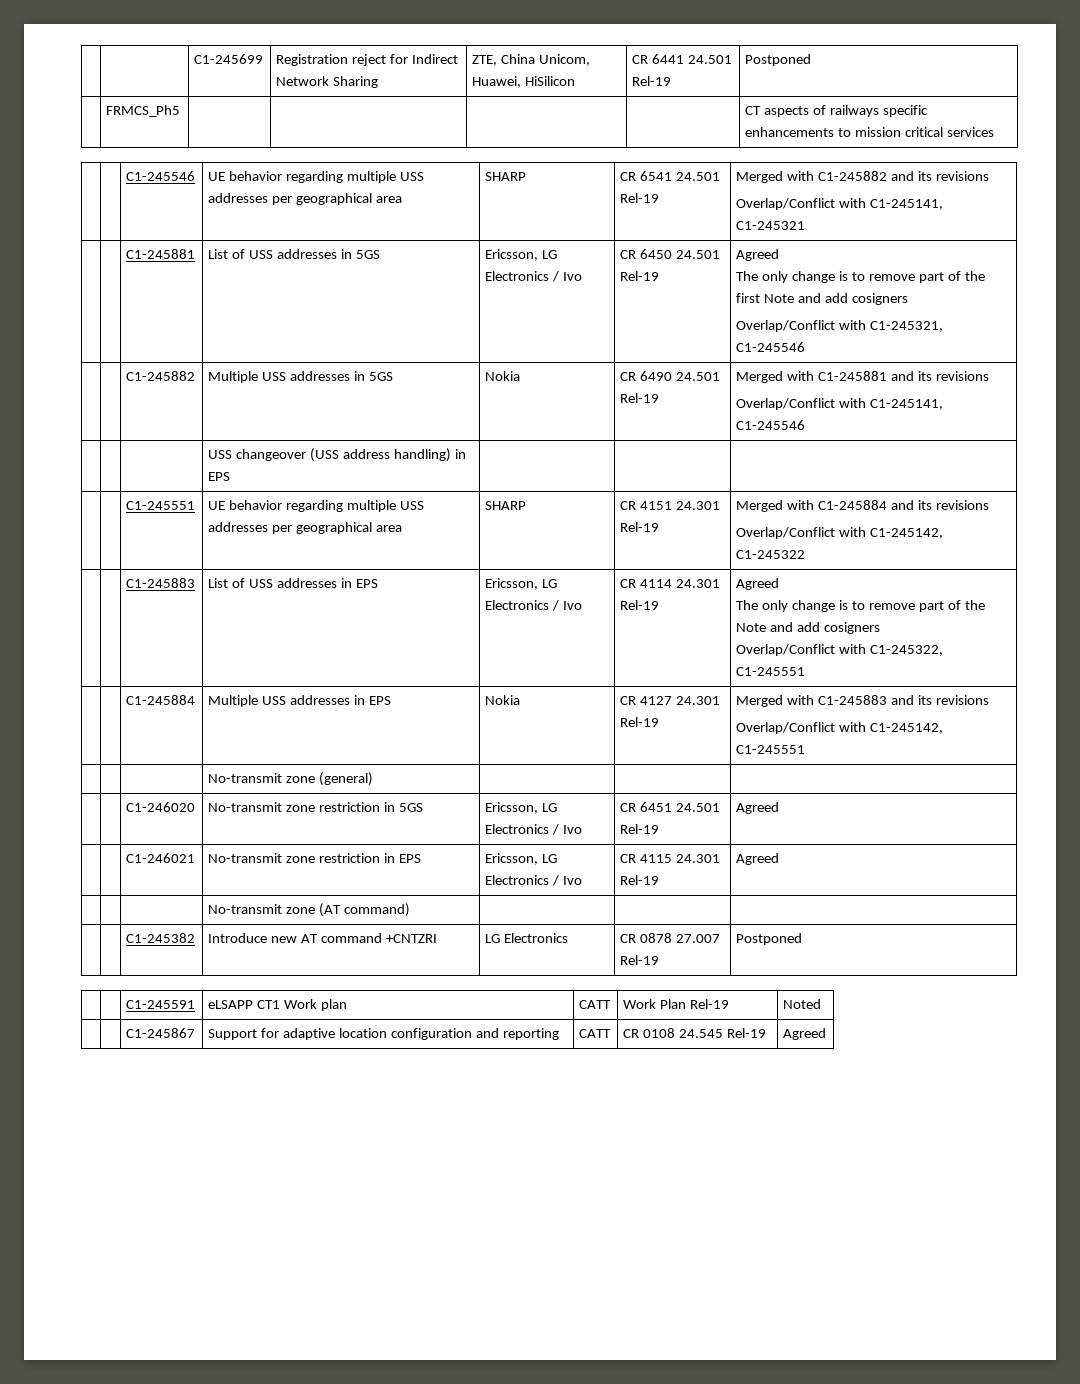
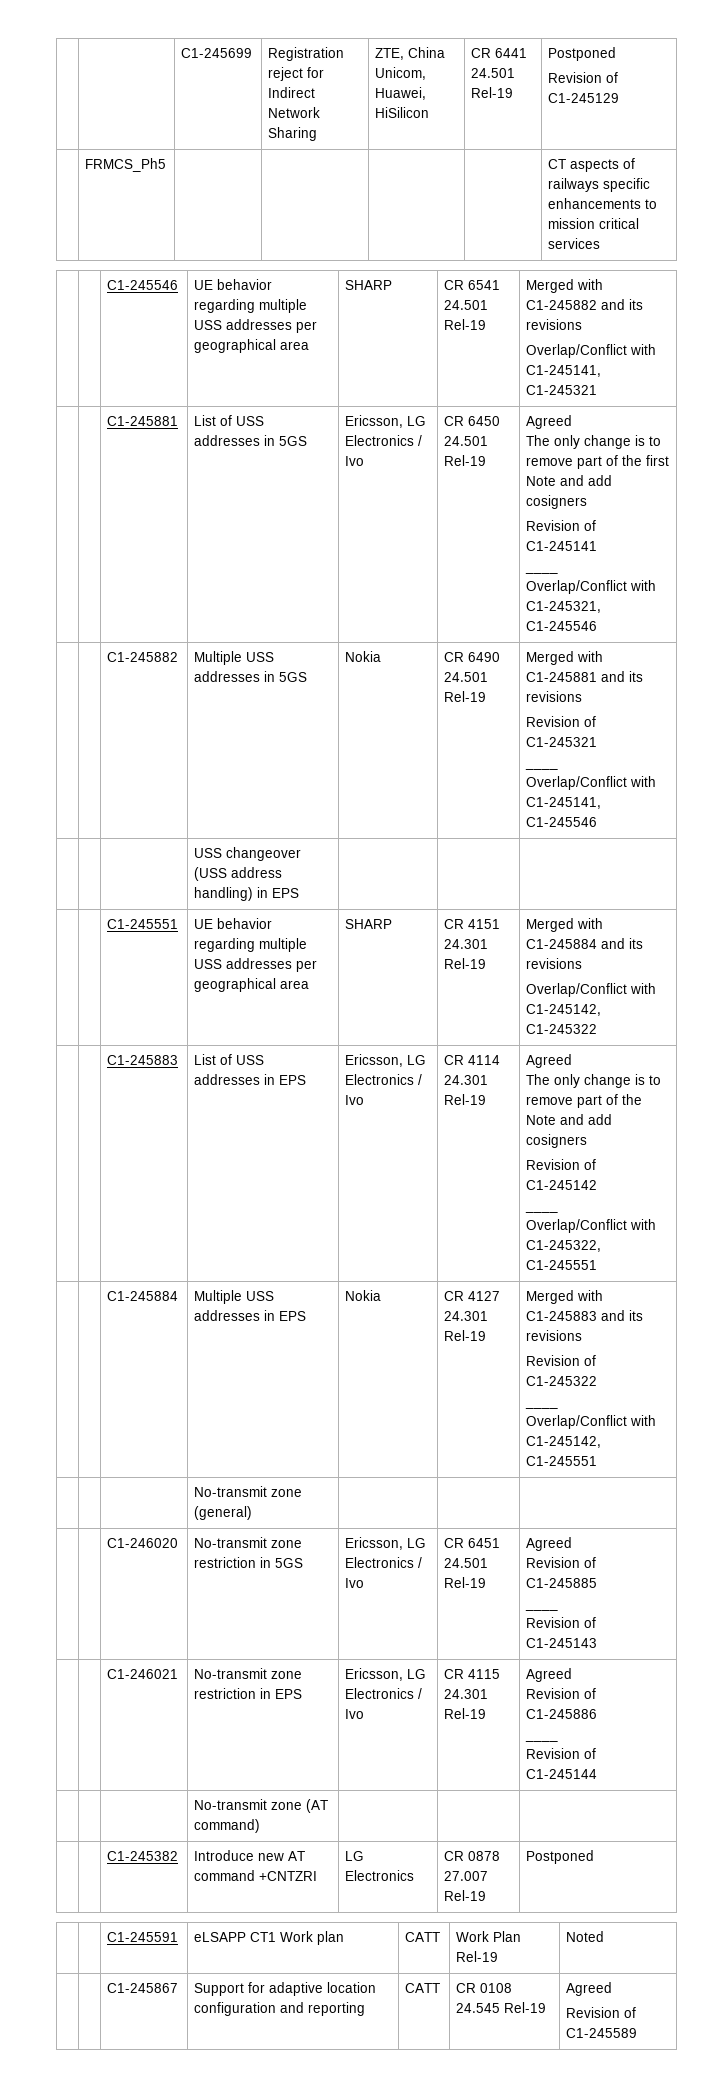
  | | C1-245699 | Registration reject for Indirect Network Sharing | ZTE, China Unicom, Huawei, HiSilicon | CR 6441 24.501 Rel-19 | Postponed
+ Revision of C1-245129
  | | C1-245881 | List of USS addresses in 5GS | Ericsson, LG Electronics / Ivo | CR 6450 24.501 Rel-19 | Agreed
  The only change is to remove part of the first Note and add cosigners
+ Revision of C1-245141
+ ____
  | | C1-245882 | Multiple USS addresses in 5GS | Nokia | CR 6490 24.501 Rel-19 | Merged with C1-245881 and its revisions
+ Revision of C1-245321
+ ____
  | | C1-245883 | List of USS addresses in EPS | Ericsson, LG Electronics / Ivo | CR 4114 24.301 Rel-19 | Agreed
  The only change is to remove part of the Note and add cosigners
+ Revision of C1-245142
+ ____
  | | C1-245884 | Multiple USS addresses in EPS | Nokia | CR 4127 24.301 Rel-19 | Merged with C1-245883 and its revisions
+ Revision of C1-245322
+ ____
  | | C1-246020 | No-transmit zone restriction in 5GS | Ericsson, LG Electronics / Ivo | CR 6451 24.501 Rel-19 | Agreed
+ Revision of C1-245885
+ ____
+ Revision of C1-245143
  | | C1-246021 | No-transmit zone restriction in EPS | Ericsson, LG Electronics / Ivo | CR 4115 24.301 Rel-19 | Agreed
+ Revision of C1-245886
+ ____
+ Revision of C1-245144
  | | C1-245867 | Support for adaptive location configuration and reporting | CATT | CR 0108 24.545 Rel-19 | Agreed
+ Revision of C1-245589

